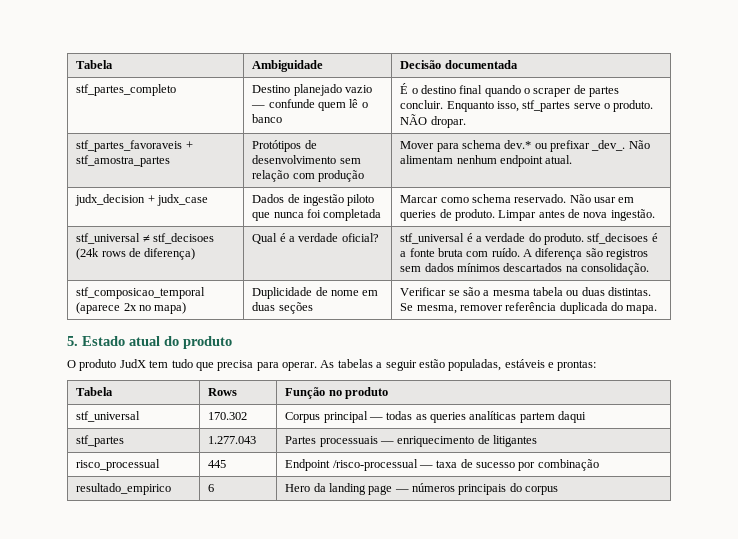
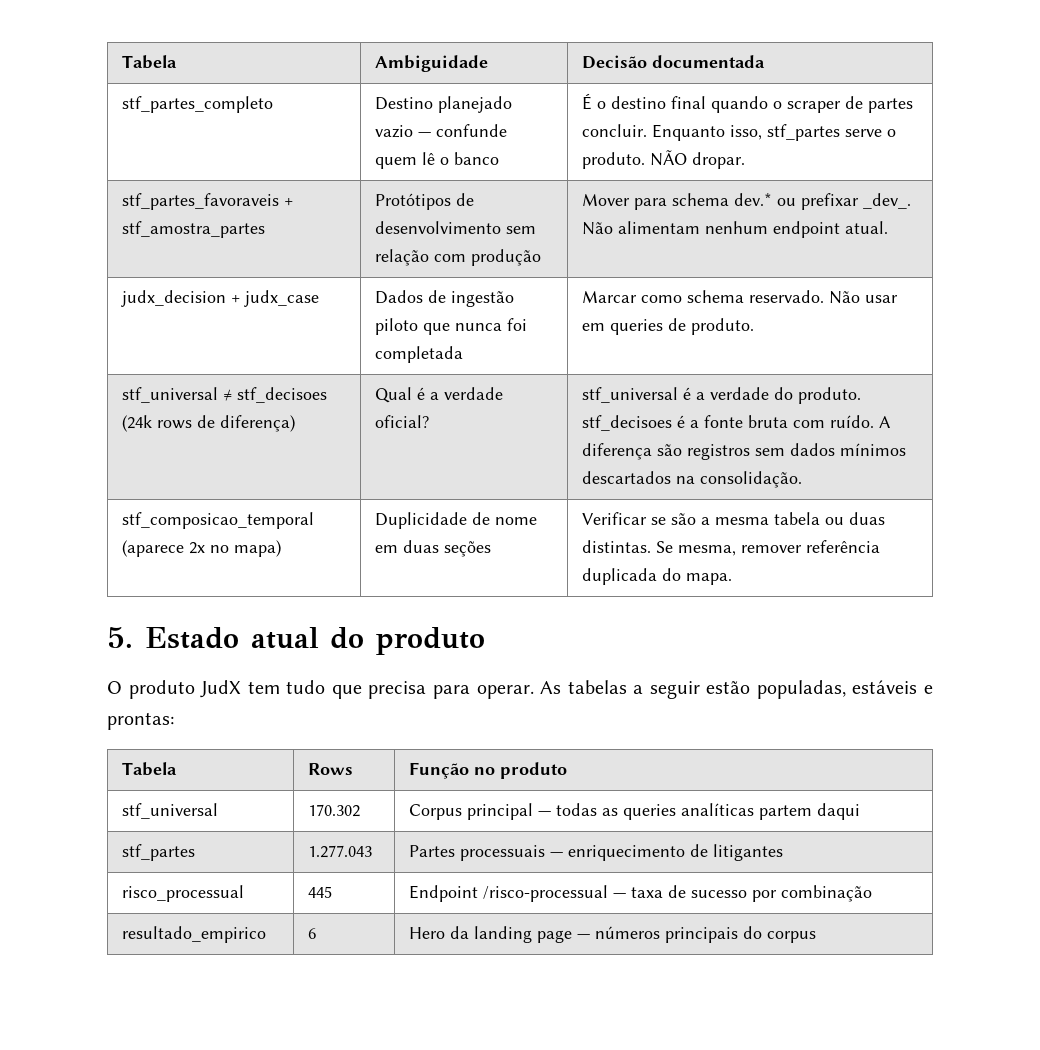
- judx_decision + judx_case | Dados de ingestão piloto que nunca foi completada | Marcar como schema reservado. Não usar em queries de produto. Limpar antes de nova ingestão.
+ judx_decision + judx_case | Dados de ingestão piloto que nunca foi completada | Marcar como schema reservado. Não usar em queries de produto.

